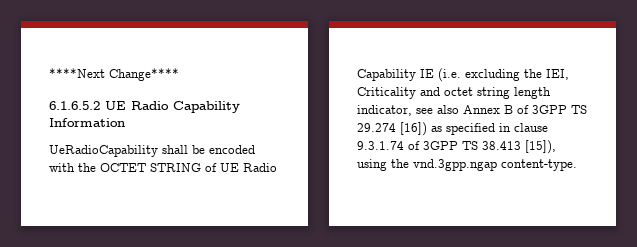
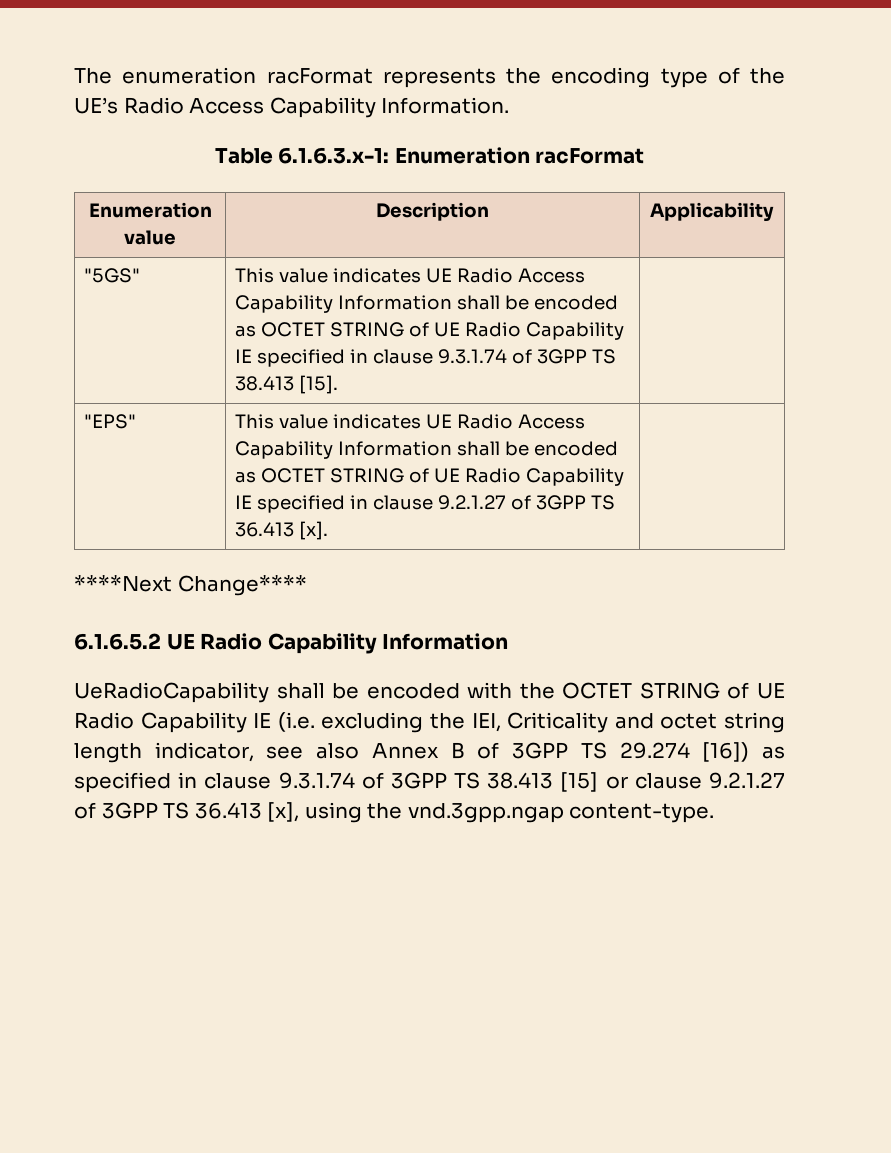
+ The enumeration racFormat represents the encoding type of the UE’s Radio Access Capability Information.
+ Table 6.1.6.3.x-1: Enumeration racFormat
+ Enumeration value | Description | Applicability
+ "5GS" | This value indicates UE Radio Access Capability Information shall be encoded as OCTET STRING of UE Radio Capability IE specified in clause 9.3.1.74 of 3GPP TS 38.413 [15]. |
+ "EPS" | This value indicates UE Radio Access Capability Information shall be encoded as OCTET STRING of UE Radio Capability IE specified in clause 9.2.1.27 of 3GPP TS 36.413 [x]. |
- UeRadioCapability shall be encoded with the OCTET STRING of UE Radio Capability IE (i.e. excluding the IEI, Criticality and octet string length indicator, see also Annex B of 3GPP TS 29.274 [16]) as specified in clause 9.3.1.74 of 3GPP TS 38.413 [15]), using the vnd.3gpp.ngap content-type.
+ UeRadioCapability shall be encoded with the OCTET STRING of UE Radio Capability IE (i.e. excluding the IEI, Criticality and octet string length indicator, see also Annex B of 3GPP TS 29.274 [16]) as specified in clause 9.3.1.74 of 3GPP TS 38.413 [15] or clause 9.2.1.27 of 3GPP TS 36.413 [x], using the vnd.3gpp.ngap content-type.

